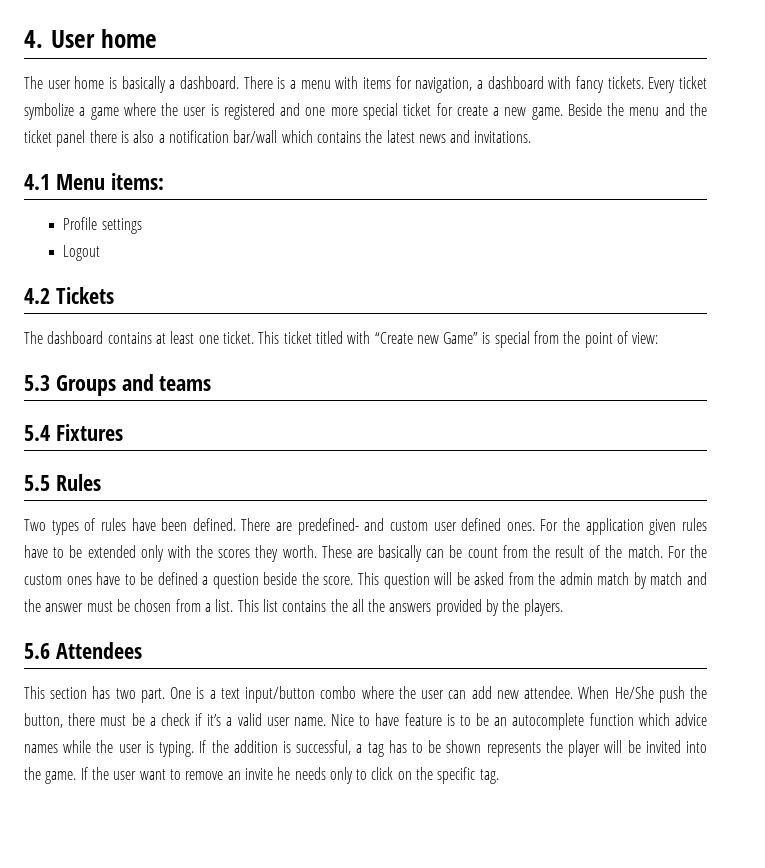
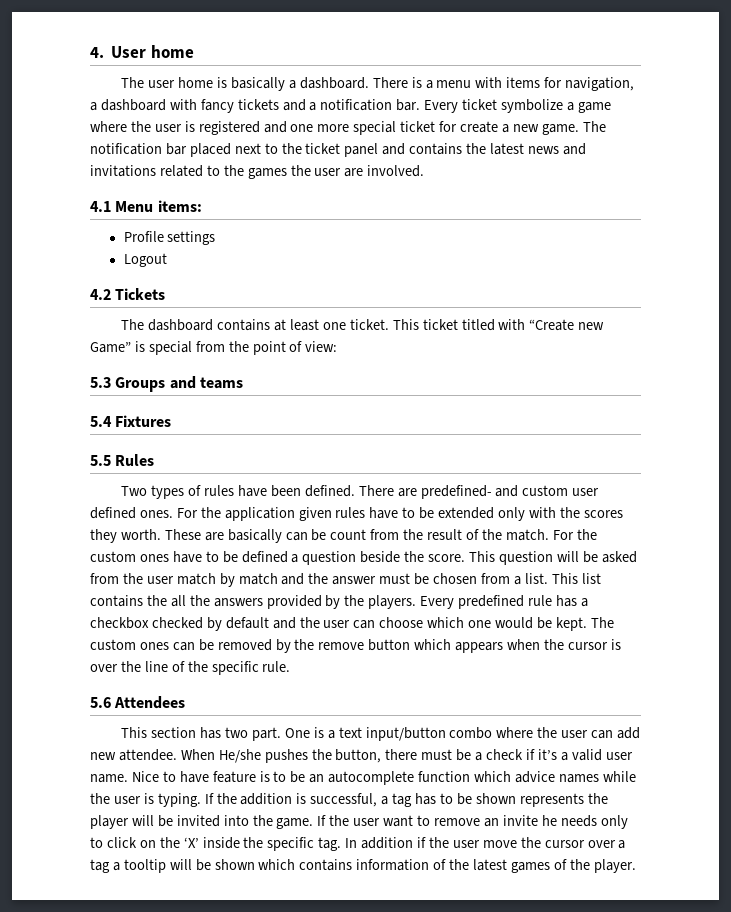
- There is a menu with items for navigation, a dashboard with fancy tickets.
+ There is a menu with items for navigation, a dashboard with fancy tickets and a notification bar.
- Beside the menu and the ticket panel there is also a notification bar/wall which contains the latest news and invitations.
+ The notification bar placed next to the ticket panel and contains the latest news and invitations related to the games the user are involved.
- This question will be asked from the admin match by match and the answer must be chosen from a list.
+ This question will be asked from the user match by match and the answer must be chosen from a list.
+ Every predefined rule has a checkbox checked by default and the user can choose which one would be kept. The custom ones can be removed by the remove button which appears when the cursor is over the line of the specific rule.
- When He/She push the button, there must be a check if it’s a valid user name.
+ When He/she pushes the button, there must be a check if it’s a valid user name.
- If the user want to remove an invite he needs only to click on the specific tag.
+ If the user want to remove an invite he needs only to click on the ‘X’ inside the specific tag. In addition if the user move the cursor over a tag a tooltip will be shown which contains information of the latest games of the player.

